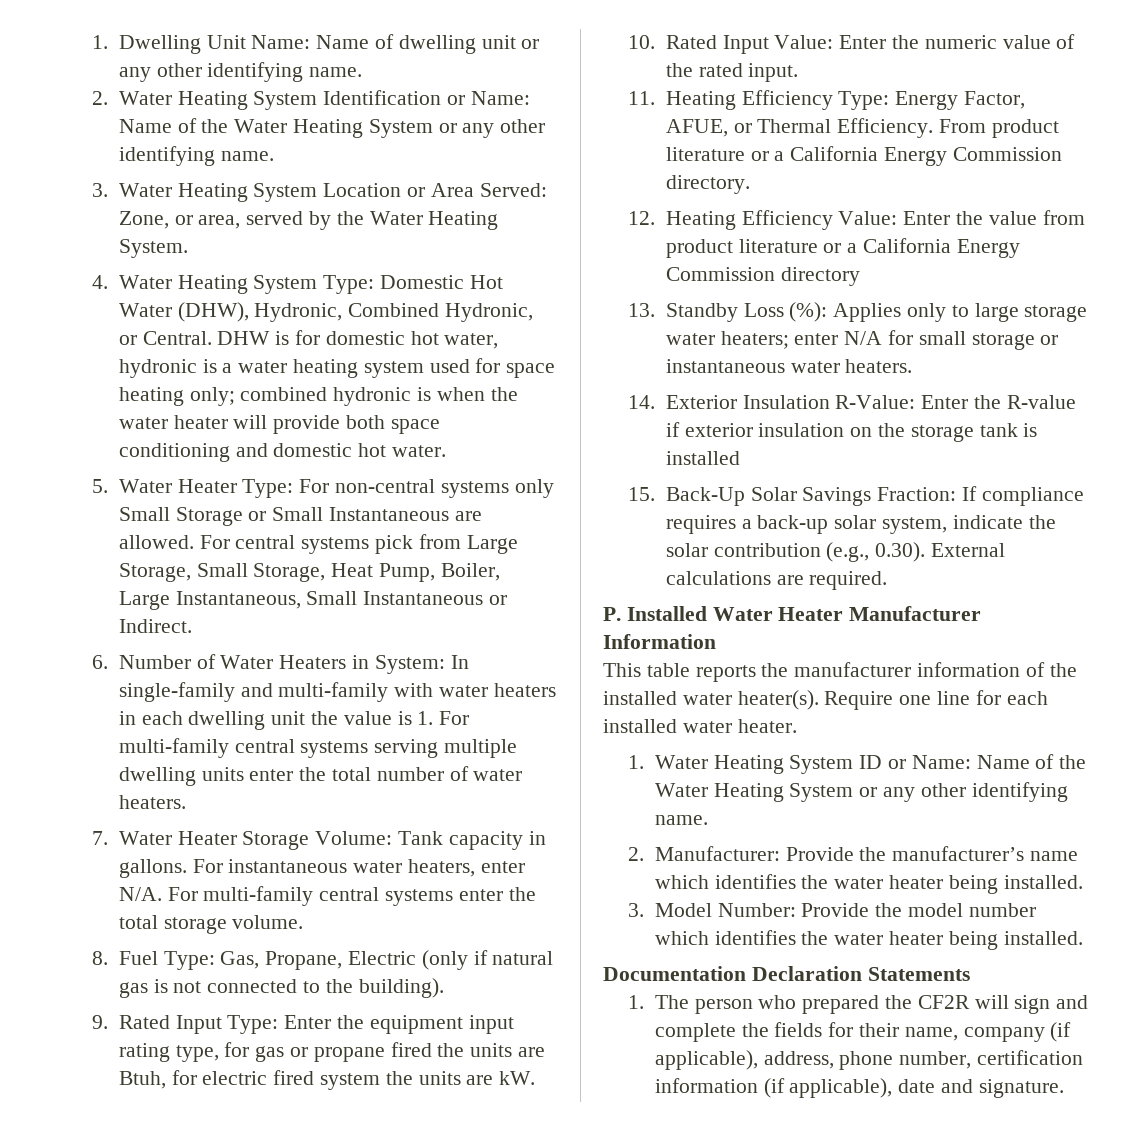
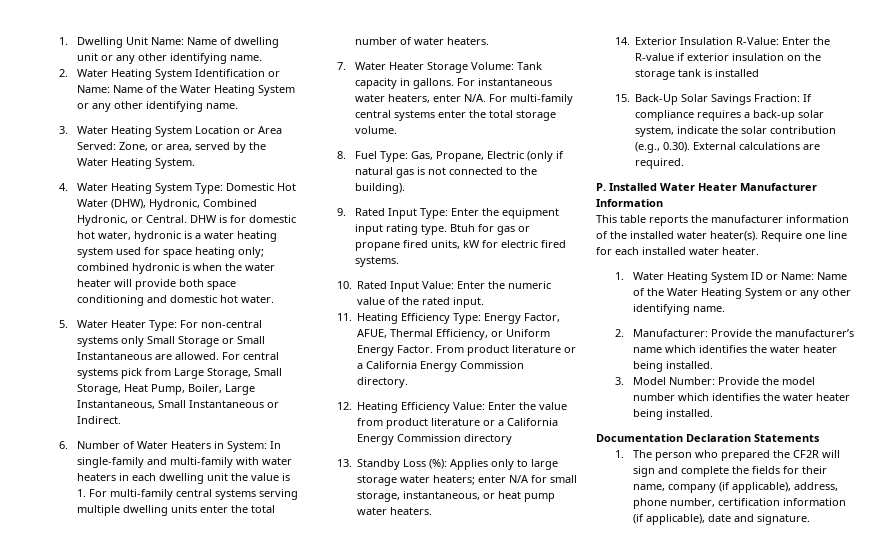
- 9. Rated Input Type: Enter the equipment input rating type, for gas or propane fired the units are Btuh, for electric fired system the units are kW.
+ 9. Rated Input Type: Enter the equipment input rating type. Btuh for gas or propane fired units, kW for electric fired systems.
- 11. Heating Efficiency Type: Energy Factor, AFUE, or Thermal Efficiency.
+ 11. Heating Efficiency Type: Energy Factor, AFUE, Thermal Efficiency, or Uniform Energy Factor.
- 13. Standby Loss (%): Applies only to large storage water heaters; enter N/A for small storage or instantaneous water heaters.
+ 13. Standby Loss (%): Applies only to large storage water heaters; enter N/A for small storage, instantaneous, or heat pump water heaters.

